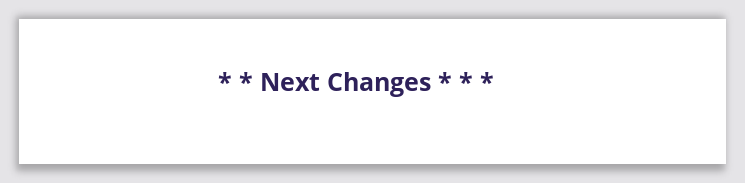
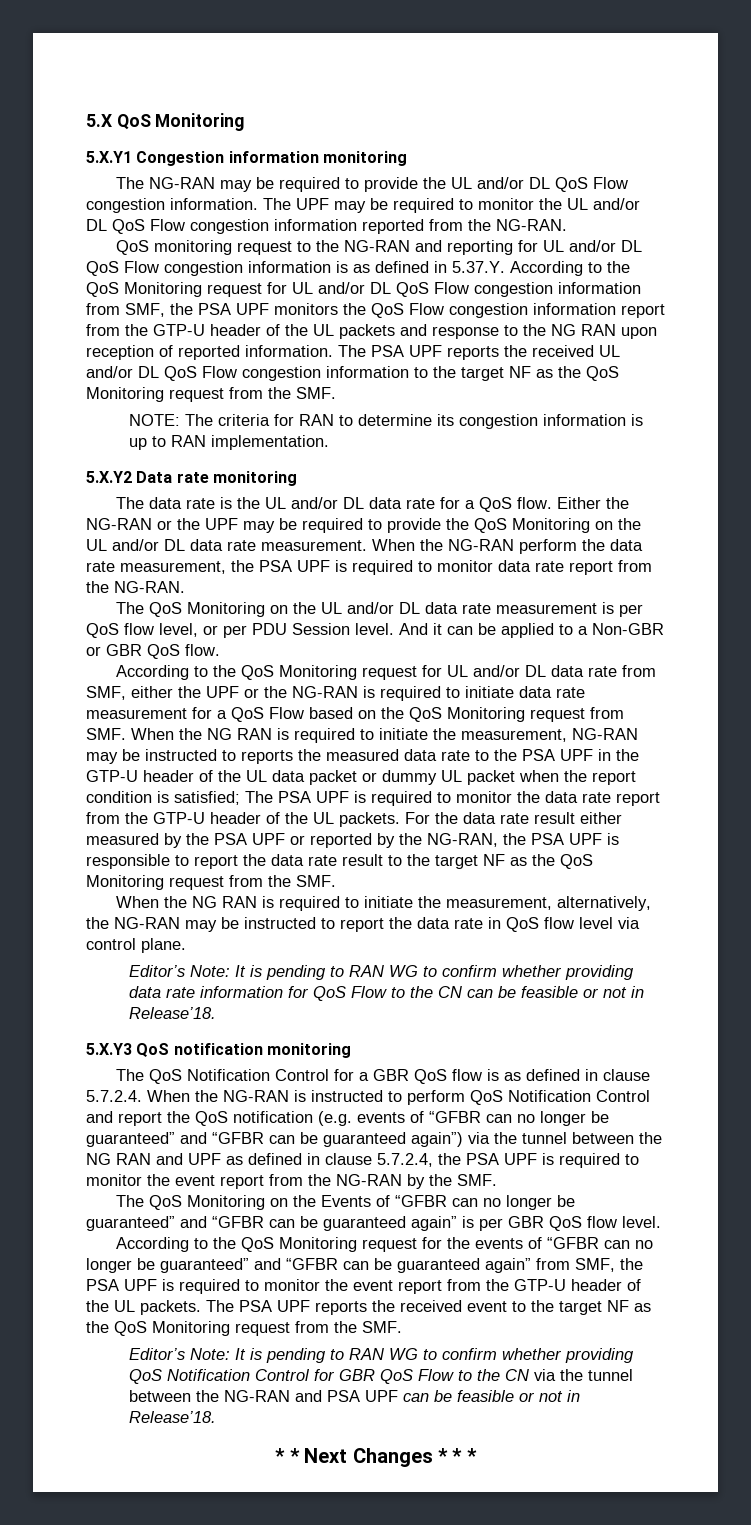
+ 5.X QoS Monitoring
+ 5.X.Y1 Congestion information monitoring
+ The NG-RAN may be required to provide the UL and/or DL QoS Flow congestion information. The UPF may be required to monitor the UL and/or DL QoS Flow congestion information reported from the NG-RAN.
+ QoS monitoring request to the NG-RAN and reporting for UL and/or DL QoS Flow congestion information is as defined in 5.37.Y. According to the QoS Monitoring request for UL and/or DL QoS Flow congestion information from SMF, the PSA UPF monitors the QoS Flow congestion information report from the GTP-U header of the UL packets and response to the NG RAN upon reception of reported information. The PSA UPF reports the received UL and/or DL QoS Flow congestion information to the target NF as the QoS Monitoring request from the SMF.
+ NOTE: The criteria for RAN to determine its congestion information is up to RAN implementation.
+ 5.X.Y2 Data rate monitoring
+ The data rate is the UL and/or DL data rate for a QoS flow. Either the NG-RAN or the UPF may be required to provide the QoS Monitoring on the UL and/or DL data rate measurement. When the NG-RAN perform the data rate measurement, the PSA UPF is required to monitor data rate report from the NG-RAN.
+ The QoS Monitoring on the UL and/or DL data rate measurement is per QoS flow level, or per PDU Session level. And it can be applied to a Non-GBR or GBR QoS flow.
+ According to the QoS Monitoring request for UL and/or DL data rate from SMF, either the UPF or the NG-RAN is required to initiate data rate measurement for a QoS Flow based on the QoS Monitoring request from SMF. When the NG RAN is required to initiate the measurement, NG-RAN may be instructed to reports the measured data rate to the PSA UPF in the GTP-U header of the UL data packet or dummy UL packet when the report condition is satisfied; The PSA UPF is required to monitor the data rate report from the GTP-U header of the UL packets. For the data rate result either measured by the PSA UPF or reported by the NG-RAN, the PSA UPF is responsible to report the data rate result to the target NF as the QoS Monitoring request from the SMF.
+ When the NG RAN is required to initiate the measurement, alternatively, the NG-RAN may be instructed to report the data rate in QoS flow level via control plane.
+ Editor’s Note: It is pending to RAN WG to confirm whether providing data rate information for QoS Flow to the CN can be feasible or not in Release’18.
+ 5.X.Y3 QoS notification monitoring
+ The QoS Notification Control for a GBR QoS flow is as defined in clause 5.7.2.4. When the NG-RAN is instructed to perform QoS Notification Control and report the QoS notification (e.g. events of “GFBR can no longer be guaranteed” and “GFBR can be guaranteed again”) via the tunnel between the NG RAN and UPF as defined in clause 5.7.2.4, the PSA UPF is required to monitor the event report from the NG-RAN by the SMF.
+ The QoS Monitoring on the Events of “GFBR can no longer be guaranteed” and “GFBR can be guaranteed again” is per GBR QoS flow level.
+ According to the QoS Monitoring request for the events of “GFBR can no longer be guaranteed” and “GFBR can be guaranteed again” from SMF, the PSA UPF is required to monitor the event report from the GTP-U header of the UL packets. The PSA UPF reports the received event to the target NF as the QoS Monitoring request from the SMF.
+ Editor’s Note: It is pending to RAN WG to confirm whether providing QoS Notification Control for GBR QoS Flow to the CN via the tunnel between the NG-RAN and PSA UPF can be feasible or not in Release’18.

